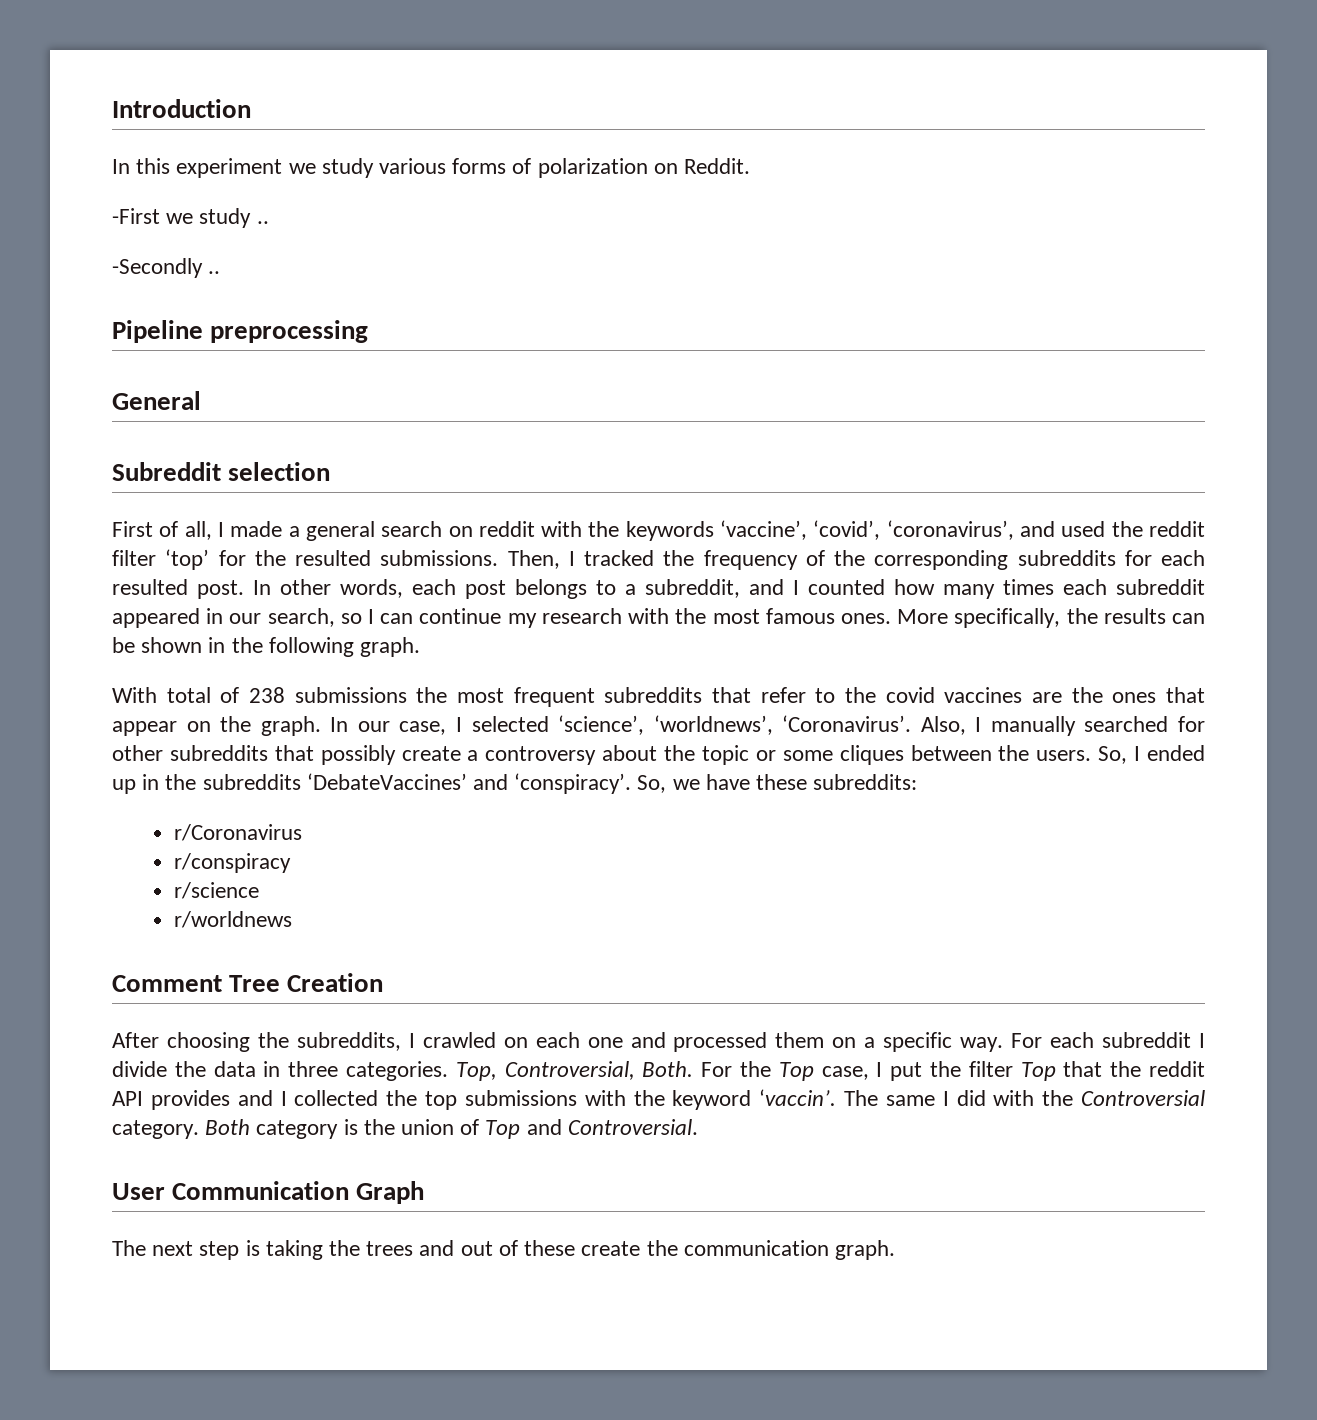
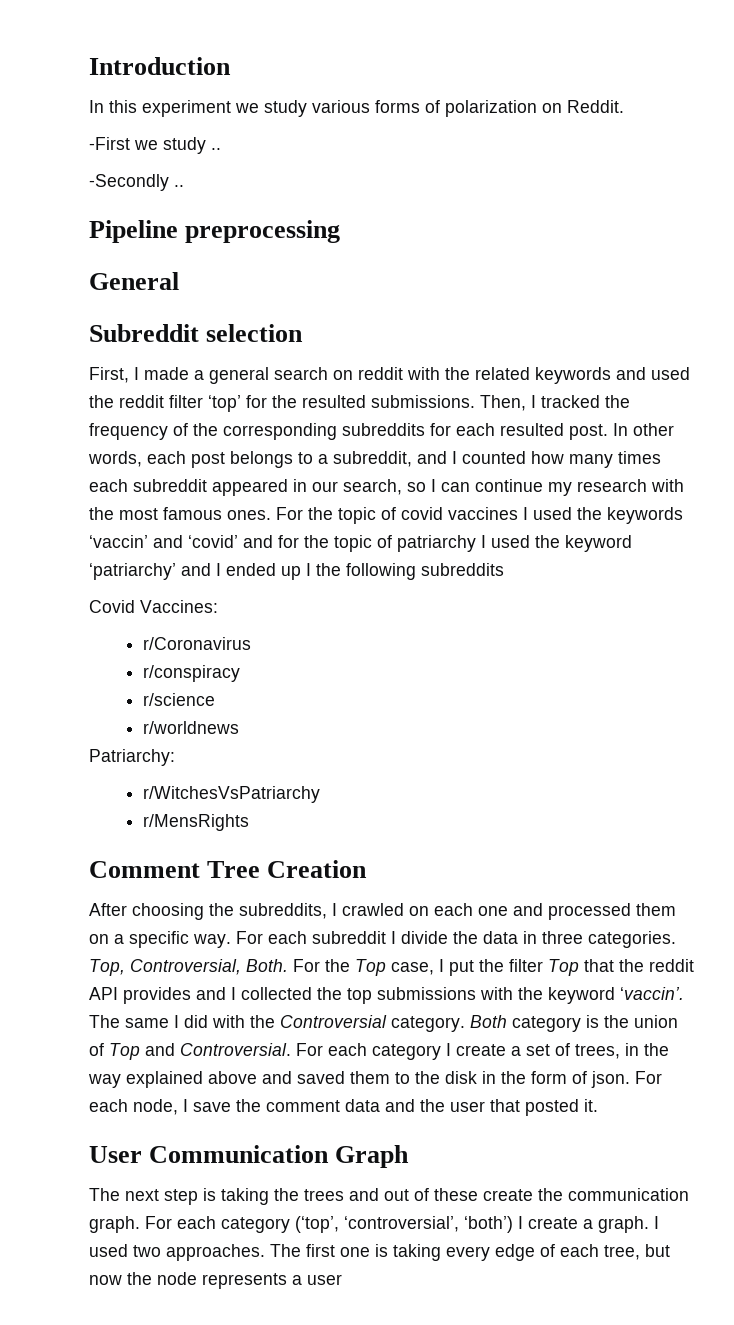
- First of all, I made a general search on reddit with the keywords ‘vaccine’, ‘covid’, ‘coronavirus’, and used the reddit filter ‘top’ for the resulted submissions.
+ First, I made a general search on reddit with the related keywords and used the reddit filter ‘top’ for the resulted submissions.
- More specifically, the results can be shown in the following graph.
- With total of 238 submissions the most frequent subreddits that refer to the covid vaccines are the ones that appear on the graph. In our case, I selected ‘science’, ‘worldnews’, ‘Coronavirus’. Also, I manually searched for other subreddits that possibly create a controversy about the topic or some cliques between the users. So, I ended up in the subreddits ‘DebateVaccines’ and ‘conspiracy’. So, we have these subreddits:
+ For the topic of covid vaccines I used the keywords ‘vaccin’ and ‘covid’ and for the topic of patriarchy I used the keyword ‘patriarchy’ and I ended up I the following subreddits
+ Covid Vaccines:
+ Patriarchy:
+ r/WitchesVsPatriarchy
+ r/MensRights
+ For each category I create a set of trees, in the way explained above and saved them to the disk in the form of json. For each node, I save the comment data and the user that posted it.
+ For each category (‘top’, ‘controversial’, ‘both’) I create a graph. I used two approaches. The first one is taking every edge of each tree, but now the node represents a user

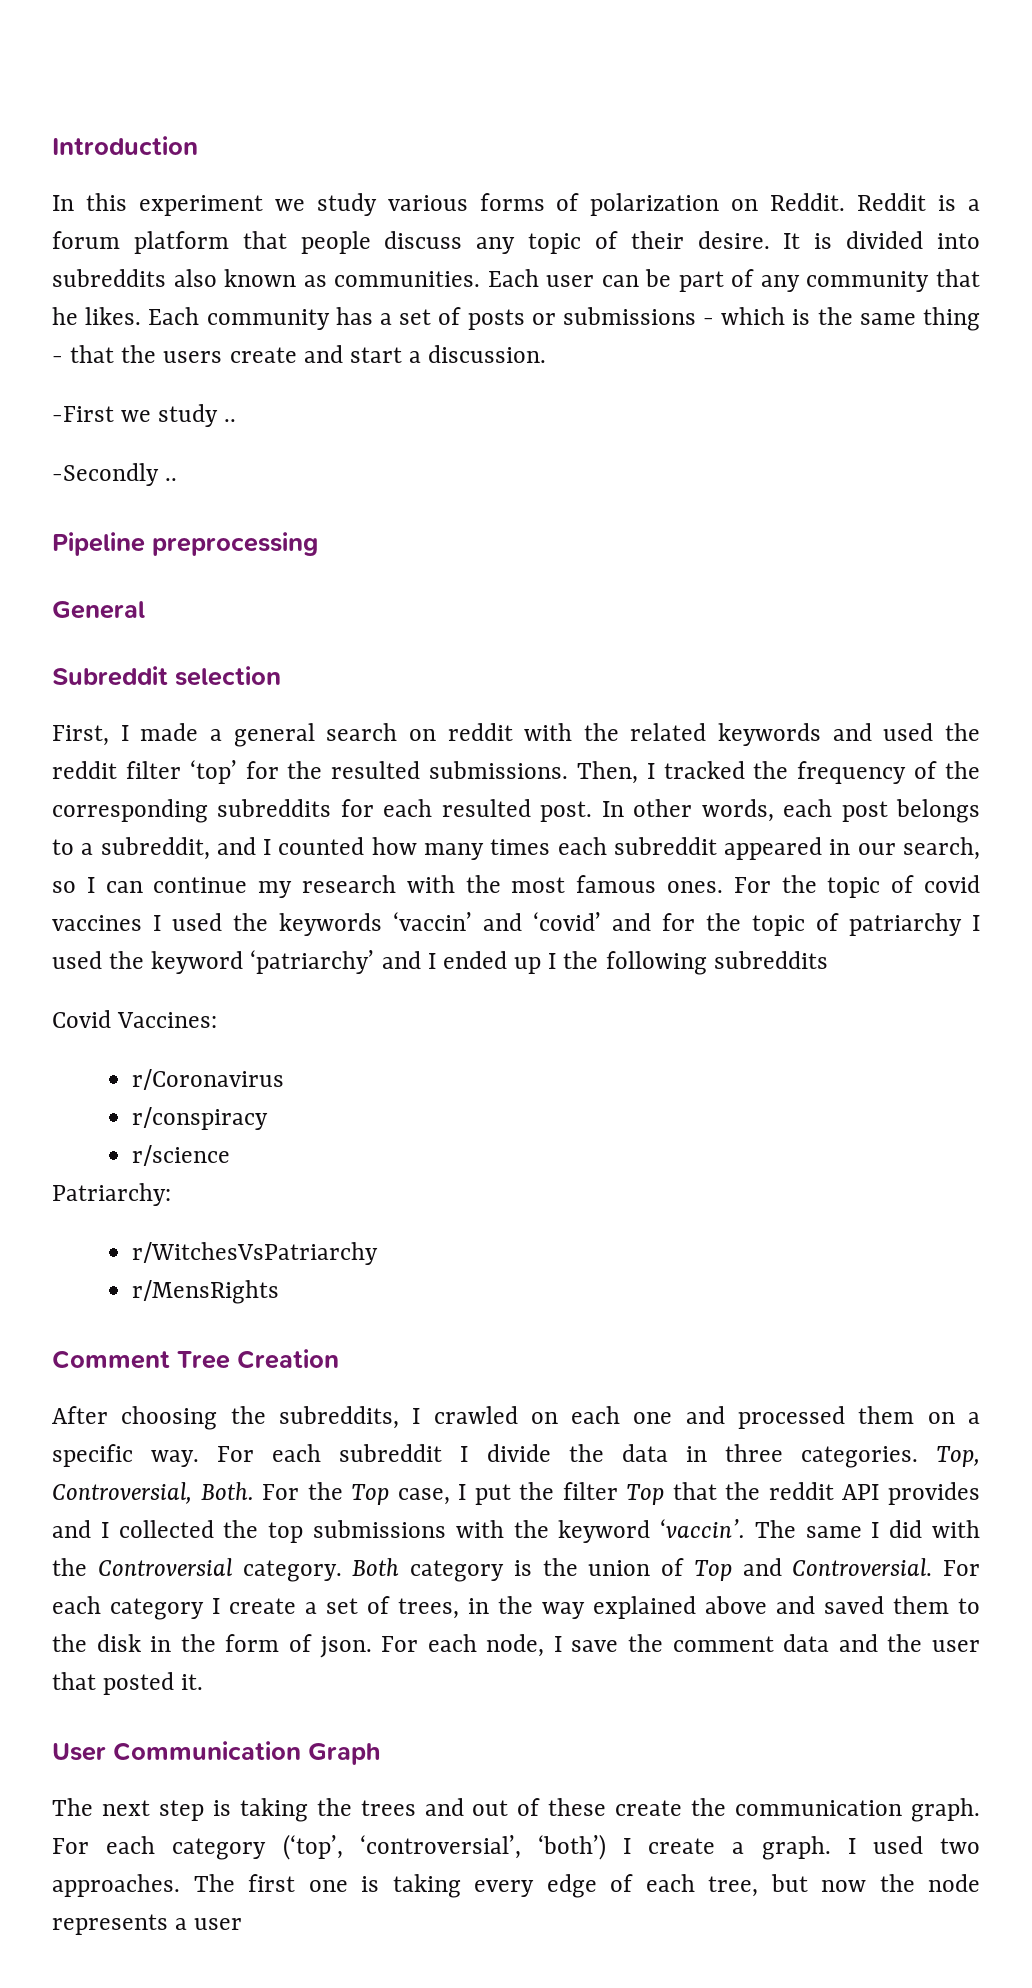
+ Reddit is a forum platform that people discuss any topic of their desire. It is divided into subreddits also known as communities. Each user can be part of any community that he likes. Each community has a set of posts or submissions - which is the same thing - that the users create and start a discussion.
- r/worldnews

